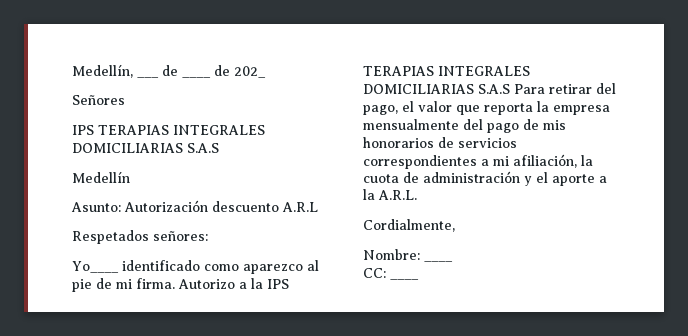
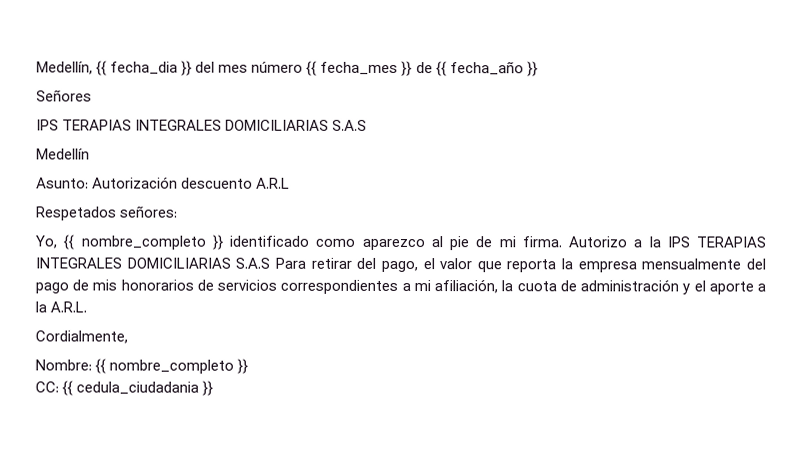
- Medellín, ___ de ____ de 202_
+ Medellín, {{ fecha_dia }} del mes número {{ fecha_mes }} de {{ fecha_año }}
- Yo____ identificado como aparezco al pie de mi firma.
+ Yo, {{ nombre_completo }} identificado como aparezco al pie de mi firma.
- Nombre: ____
- CC: ____
+ Nombre: {{ nombre_completo }}
+ CC: {{ cedula_ciudadania }}

